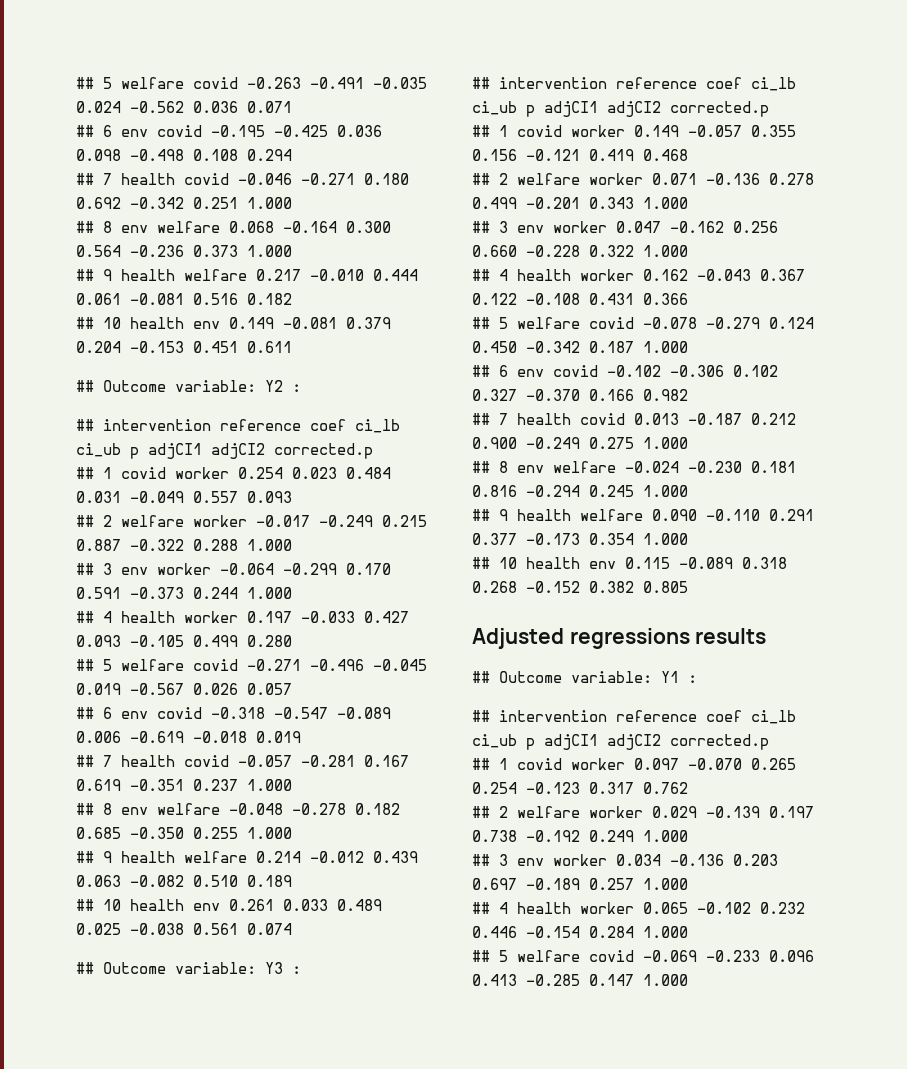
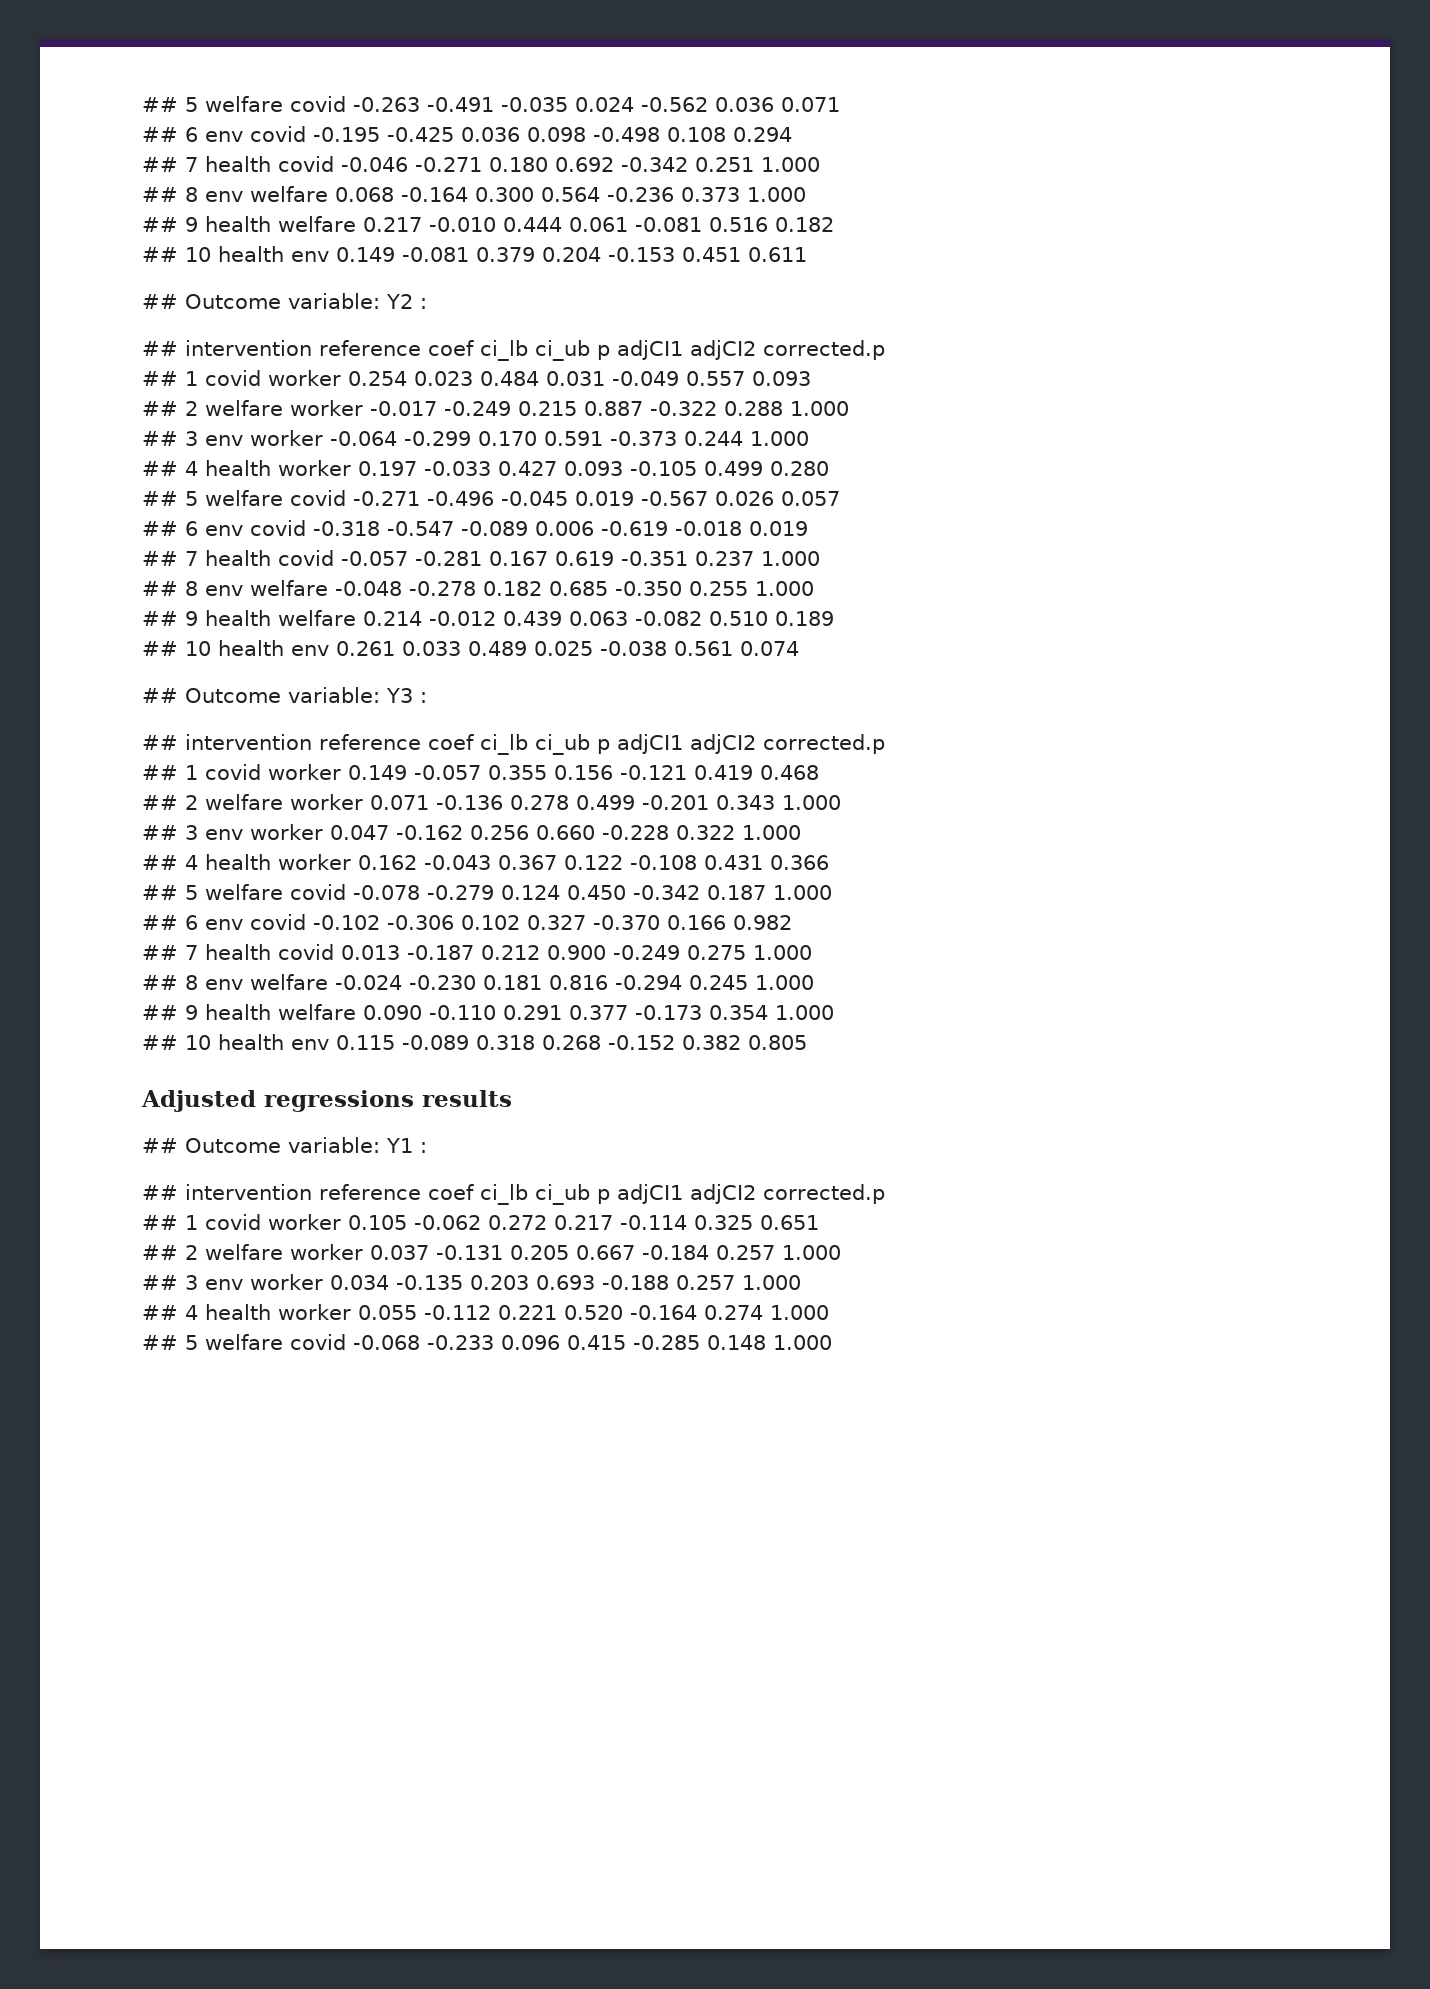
- ## 1 covid worker 0.097 -0.070 0.265 0.254 -0.123 0.317 0.762
- ## 2 welfare worker 0.029 -0.139 0.197 0.738 -0.192 0.249 1.000
+ ## 1 covid worker 0.105 -0.062 0.272 0.217 -0.114 0.325 0.651
+ ## 2 welfare worker 0.037 -0.131 0.205 0.667 -0.184 0.257 1.000
- ## 3 env worker 0.034 -0.136 0.203 0.697 -0.189 0.257 1.000
+ ## 3 env worker 0.034 -0.135 0.203 0.693 -0.188 0.257 1.000
- ## 4 health worker 0.065 -0.102 0.232 0.446 -0.154 0.284 1.000
+ ## 4 health worker 0.055 -0.112 0.221 0.520 -0.164 0.274 1.000
- ## 5 welfare covid -0.069 -0.233 0.096 0.413 -0.285 0.147 1.000
+ ## 5 welfare covid -0.068 -0.233 0.096 0.415 -0.285 0.148 1.000

